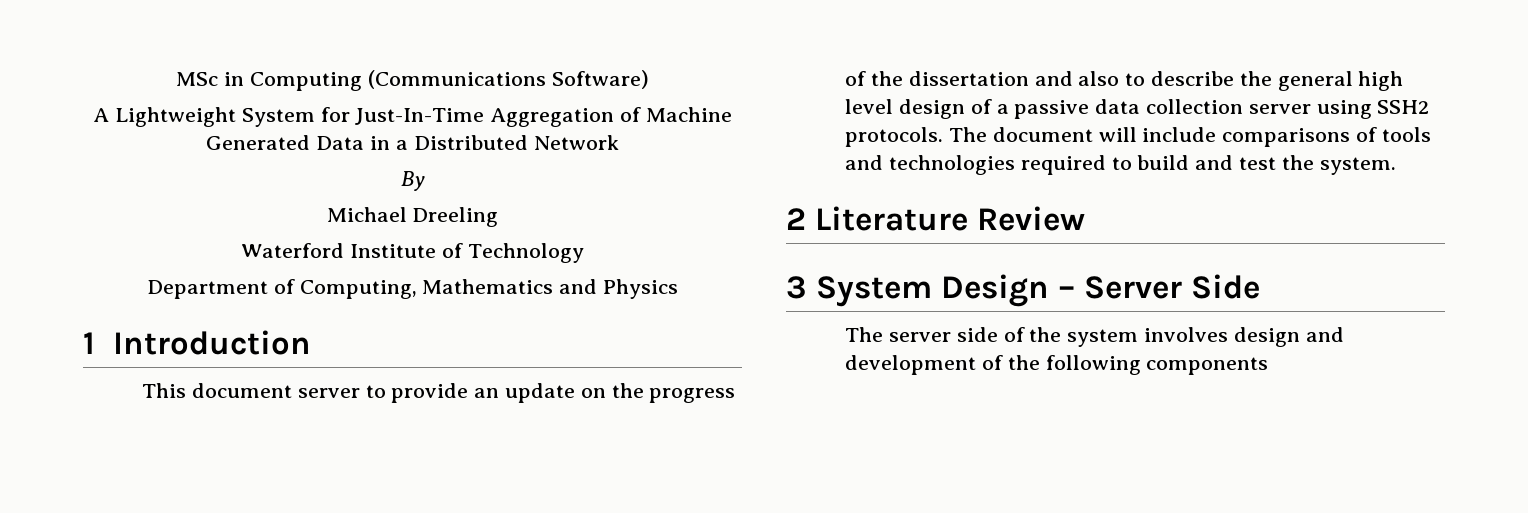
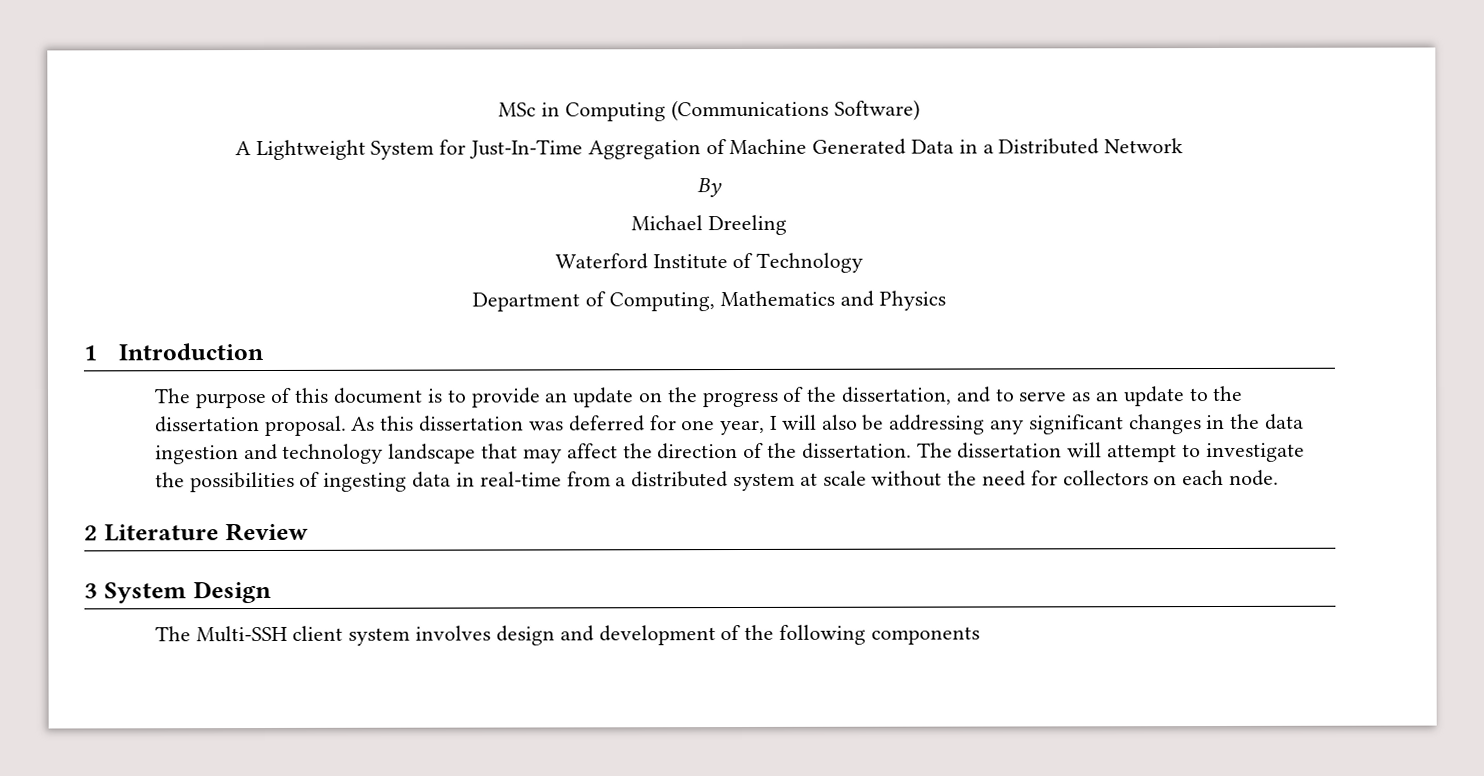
- This document server to provide an update on the progress of the dissertation and also to describe the general high level design of a passive data collection server using SSH2 protocols. The document will include comparisons of tools and technologies required to build and test the system.
+ The purpose of this document is to provide an update on the progress of the dissertation, and to serve as an update to the dissertation proposal. As this dissertation was deferred for one year, I will also be addressing any significant changes in the data ingestion and technology landscape that may affect the direction of the dissertation. The dissertation will attempt to investigate the possibilities of ingesting data in real-time from a distributed system at scale without the need for collectors on each node.
- 3 System Design – Server Side
- The server side of the system involves design and development of the following components
+ 3 System Design
+ The Multi-SSH client system involves design and development of the following components

